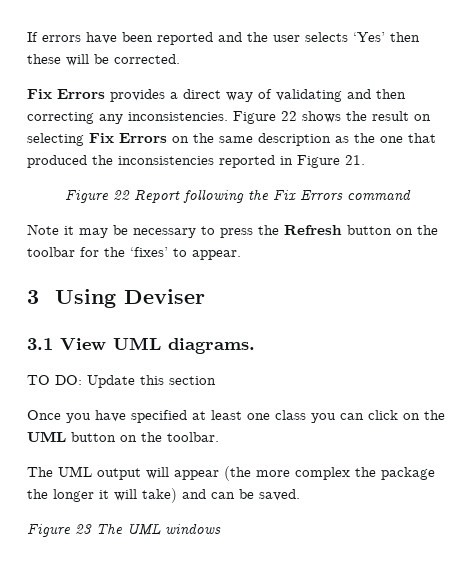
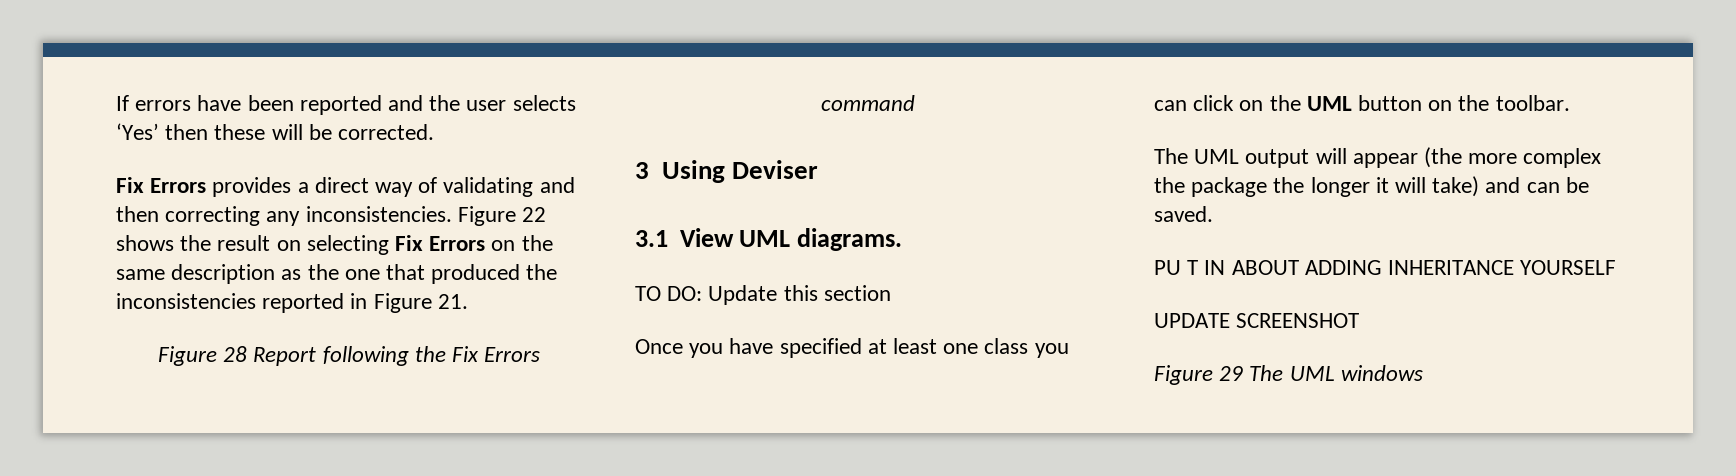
- Figure 22 Report following the Fix Errors command
+ Figure 28 Report following the Fix Errors command
- Note it may be necessary to press the Refresh button on the toolbar for the ‘fixes’ to appear.
- Figure 23 The UML windows
+ PU T IN ABOUT ADDING INHERITANCE YOURSELF
+ UPDATE SCREENSHOT
+ Figure 29 The UML windows

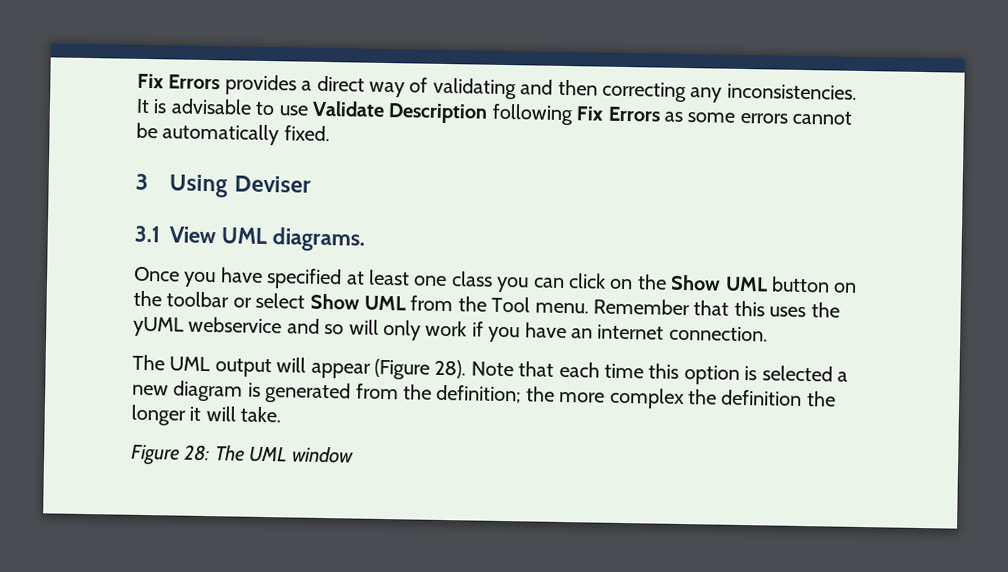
- If errors have been reported and the user selects ‘Yes’ then these will be corrected.
- Figure 22 shows the result on selecting Fix Errors on the same description as the one that produced the inconsistencies reported in Figure 21.
- Figure 28 Report following the Fix Errors command
+ It is advisable to use Validate Description following Fix Errors as some errors cannot be automatically fixed.
- TO DO: Update this section
- Once you have specified at least one class you can click on the UML button on the toolbar.
+ Once you have specified at least one class you can click on the Show UML button on the toolbar or select Show UML from the Tool menu. Remember that this uses the yUML webservice and so will only work if you have an internet connection.
- The UML output will appear (the more complex the package the longer it will take) and can be saved.
- PU T IN ABOUT ADDING INHERITANCE YOURSELF
- UPDATE SCREENSHOT
- Figure 29 The UML windows
+ The UML output will appear (Figure 28). Note that each time this option is selected a new diagram is generated from the definition; the more complex the definition the longer it will take.
+ Figure 28: The UML window

